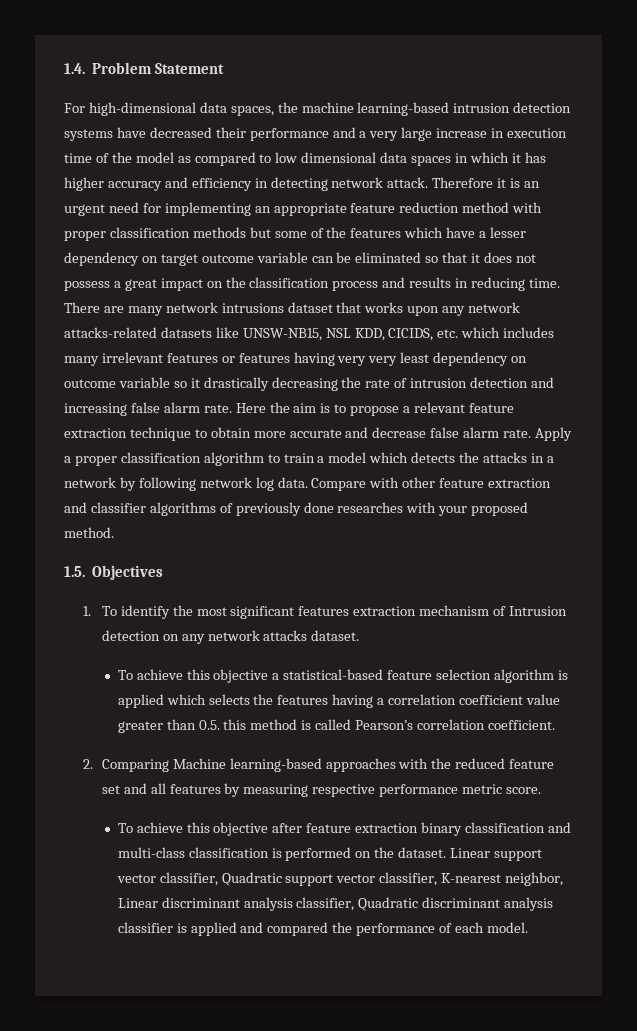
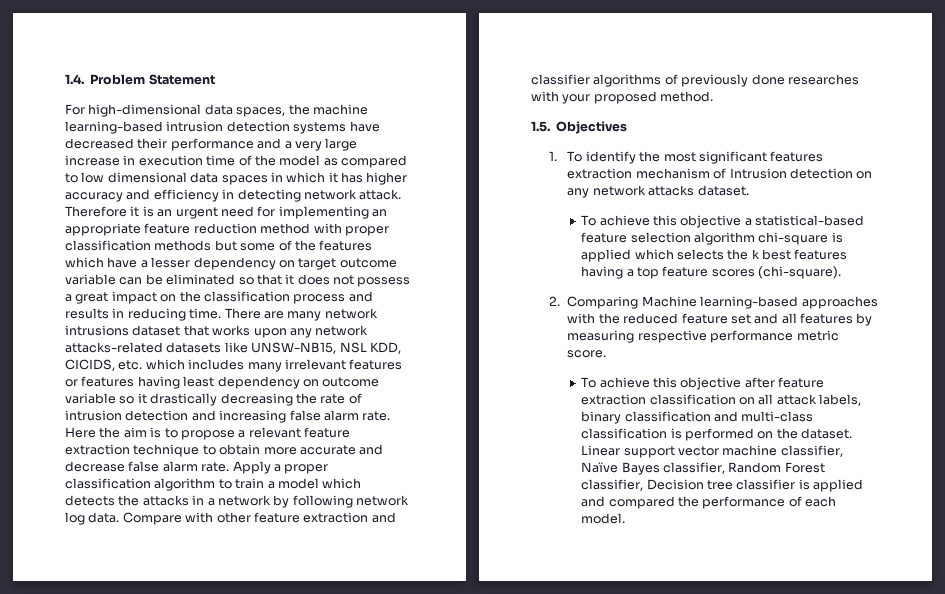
- There are many network intrusions dataset that works upon any network attacks-related datasets like UNSW-NB15, NSL KDD, CICIDS, etc. which includes many irrelevant features or features having very very least dependency on outcome variable so it drastically decreasing the rate of intrusion detection and increasing false alarm rate.
+ There are many network intrusions dataset that works upon any network attacks-related datasets like UNSW-NB15, NSL KDD, CICIDS, etc. which includes many irrelevant features or features having least dependency on outcome variable so it drastically decreasing the rate of intrusion detection and increasing false alarm rate.
- To achieve this objective a statistical-based feature selection algorithm is applied which selects the features having a correlation coefficient value greater than 0.5. this method is called Pearson’s correlation coefficient.
+ To achieve this objective a statistical-based feature selection algorithm chi-square is applied which selects the k best features having a top feature scores (chi-square).
- To achieve this objective after feature extraction binary classification and multi-class classification is performed on the dataset.
+ To achieve this objective after feature extraction classification on all attack labels, binary classification and multi-class classification is performed on the dataset.
- Linear support vector classifier, Quadratic support vector classifier, K-nearest neighbor, Linear discriminant analysis classifier, Quadratic discriminant analysis classifier is applied and compared the performance of each model.
+ Linear support vector machine classifier, Naïve Bayes classifier, Random Forest classifier, Decision tree classifier is applied and compared the performance of each model.

